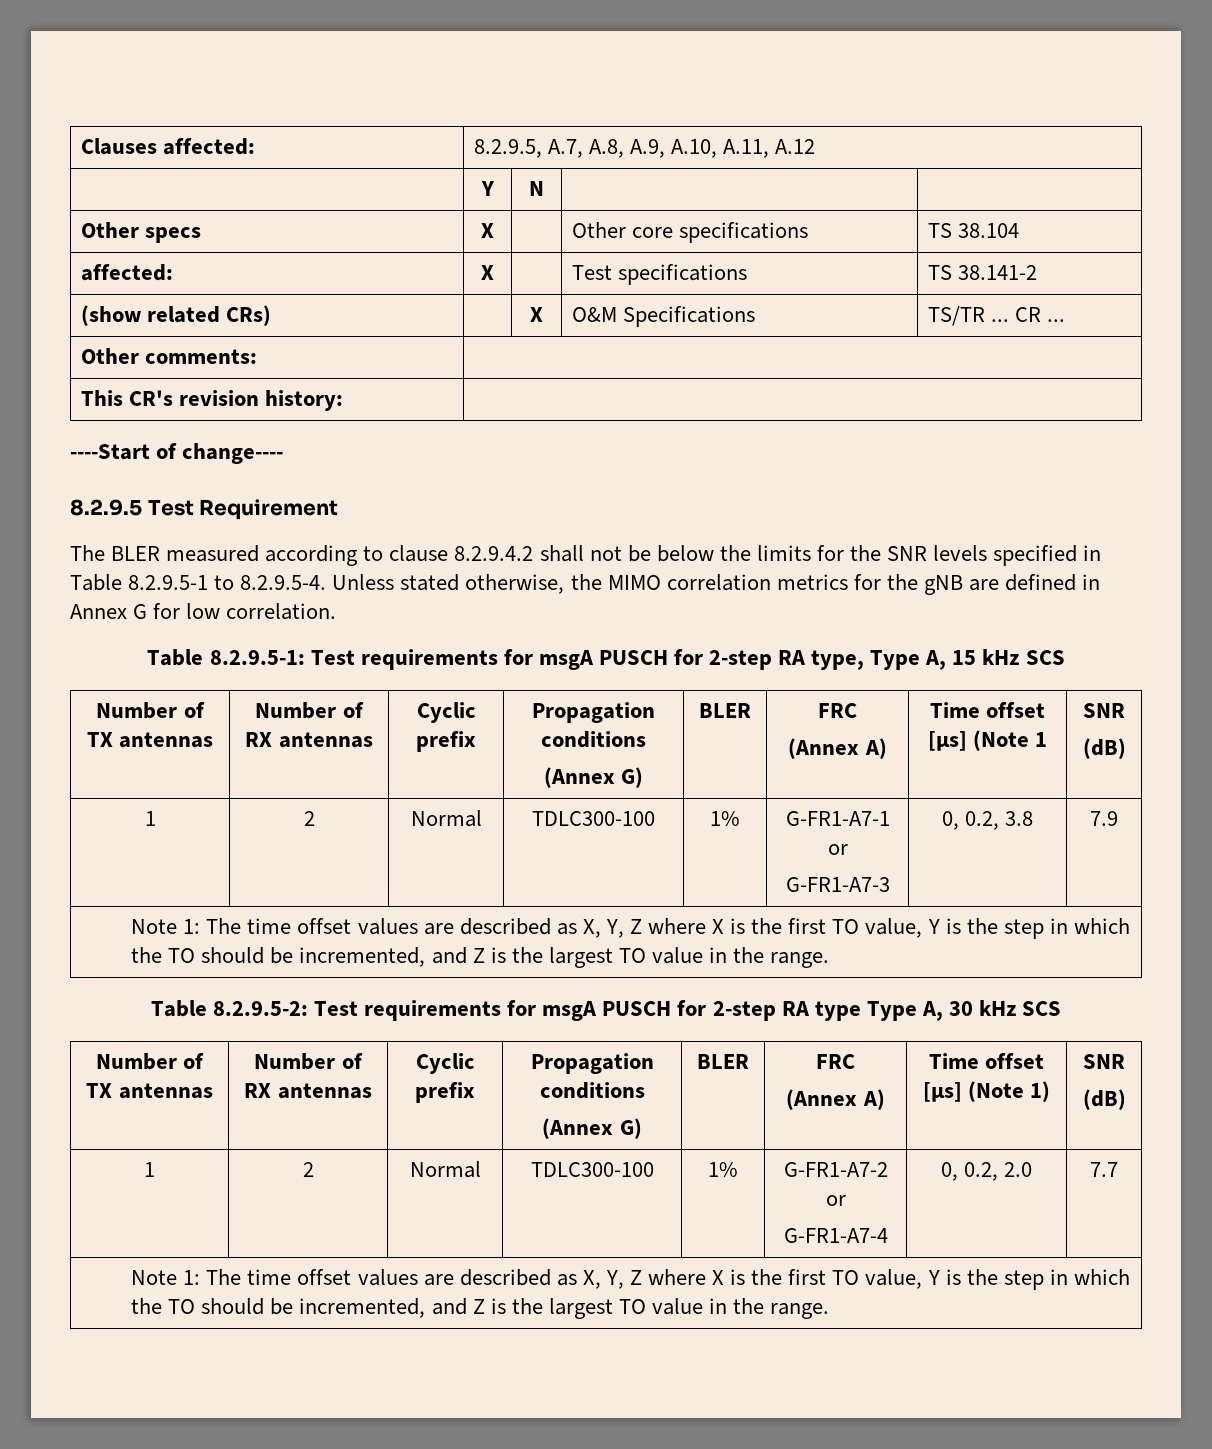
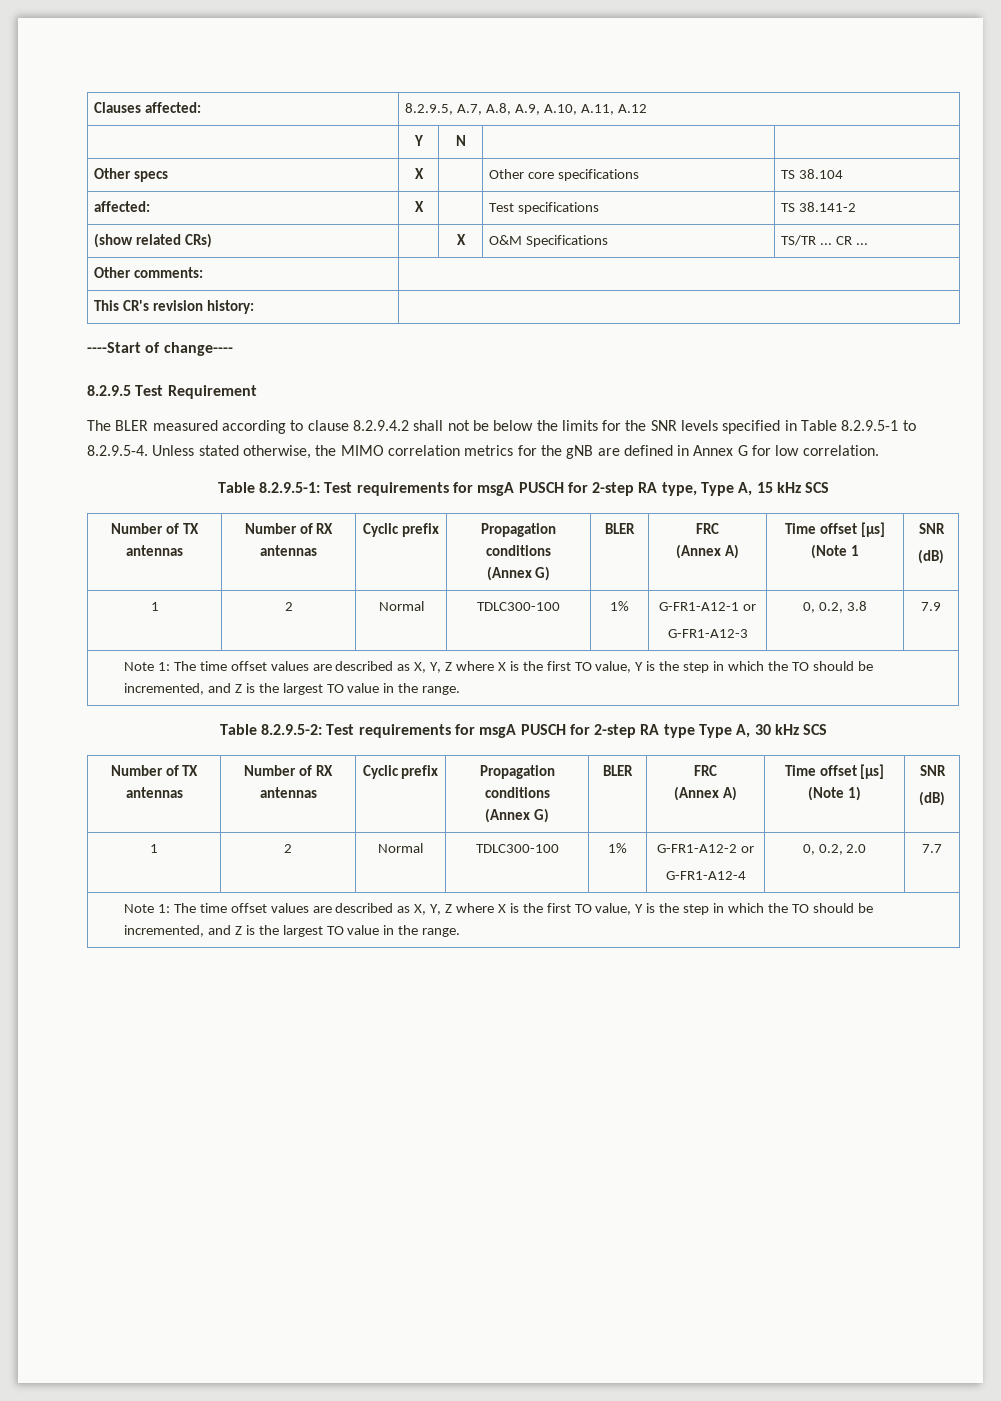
- 1 | 2 | Normal | TDLC300-100 | 1% | G-FR1-A7-1 or
- G-FR1-A7-3 | 0, 0.2, 3.8 | 7.9
+ 1 | 2 | Normal | TDLC300-100 | 1% | G-FR1-A12-1 or
+ G-FR1-A12-3 | 0, 0.2, 3.8 | 7.9
- 1 | 2 | Normal | TDLC300-100 | 1% | G-FR1-A7-2 or
- G-FR1-A7-4 | 0, 0.2, 2.0 | 7.7
+ 1 | 2 | Normal | TDLC300-100 | 1% | G-FR1-A12-2 or
+ G-FR1-A12-4 | 0, 0.2, 2.0 | 7.7

